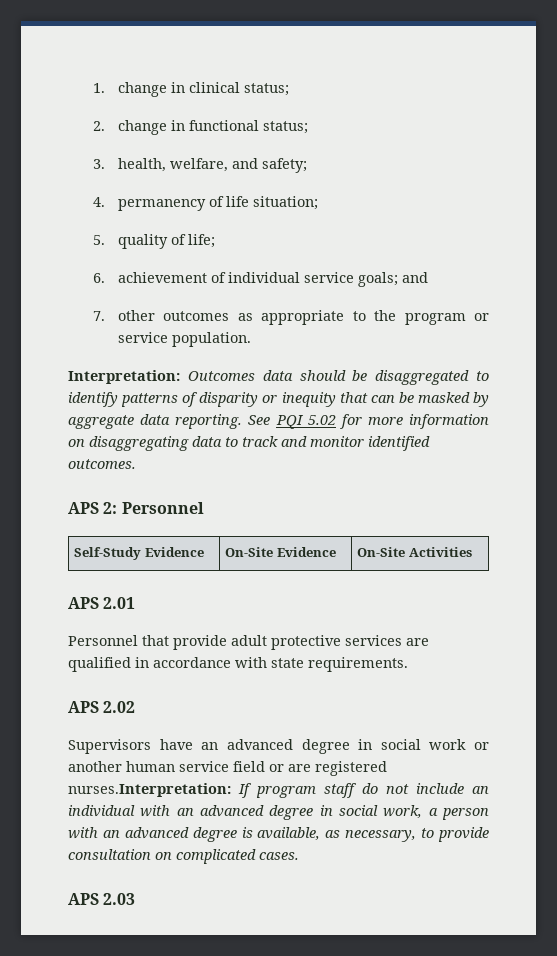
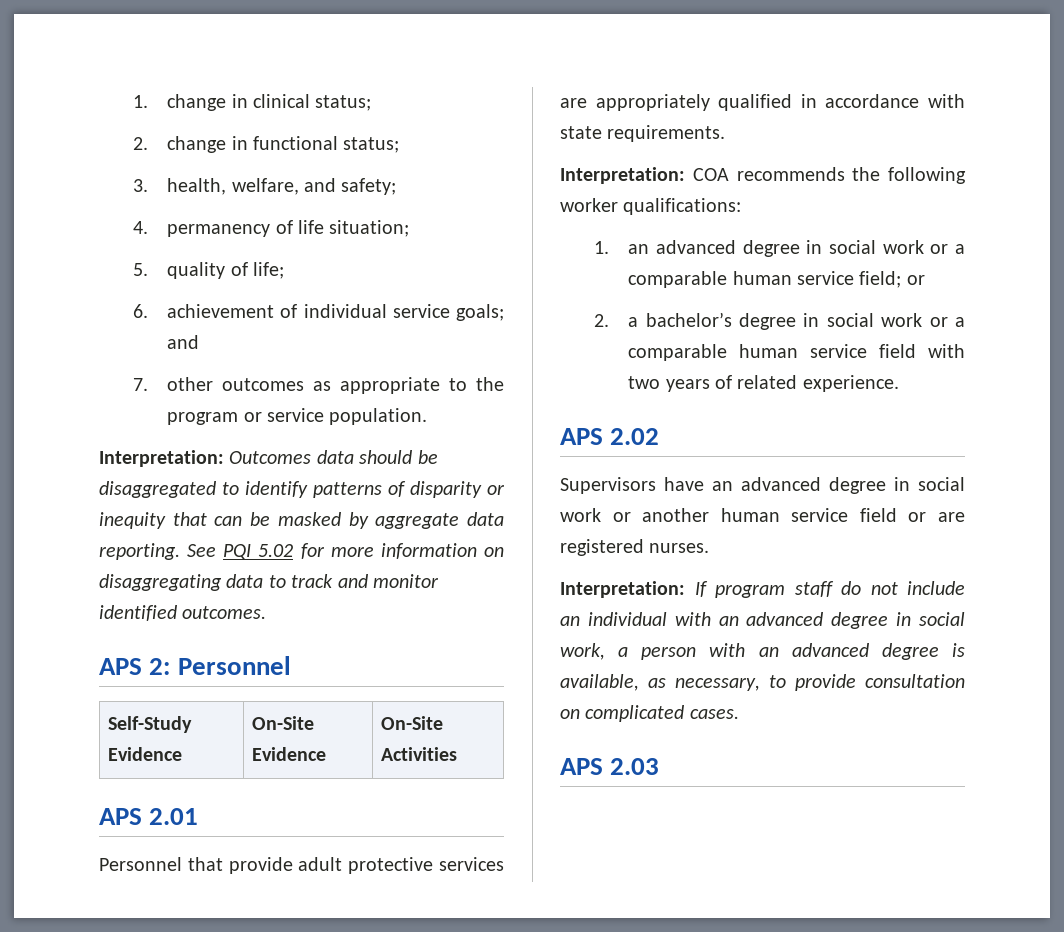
- Personnel that provide adult protective services are qualified in accordance with state requirements.
+ Personnel that provide adult protective services are appropriately qualified in accordance with state requirements.
+ Interpretation: COA recommends the following worker qualifications:
+ 1. an advanced degree in social work or a comparable human service field; or
+ 2. a bachelor’s degree in social work or a comparable human service field with two years of related experience.
- Supervisors have an advanced degree in social work or another human service field or are registered nurses.Interpretation: If program staff do not include an individual with an advanced degree in social work, a person with an advanced degree is available, as necessary, to provide consultation on complicated cases.
+ Supervisors have an advanced degree in social work or another human service field or are registered nurses.
+ Interpretation: If program staff do not include an individual with an advanced degree in social work, a person with an advanced degree is available, as necessary, to provide consultation on complicated cases.

